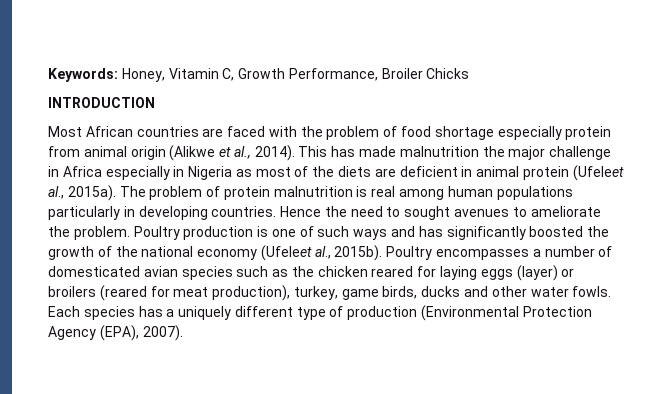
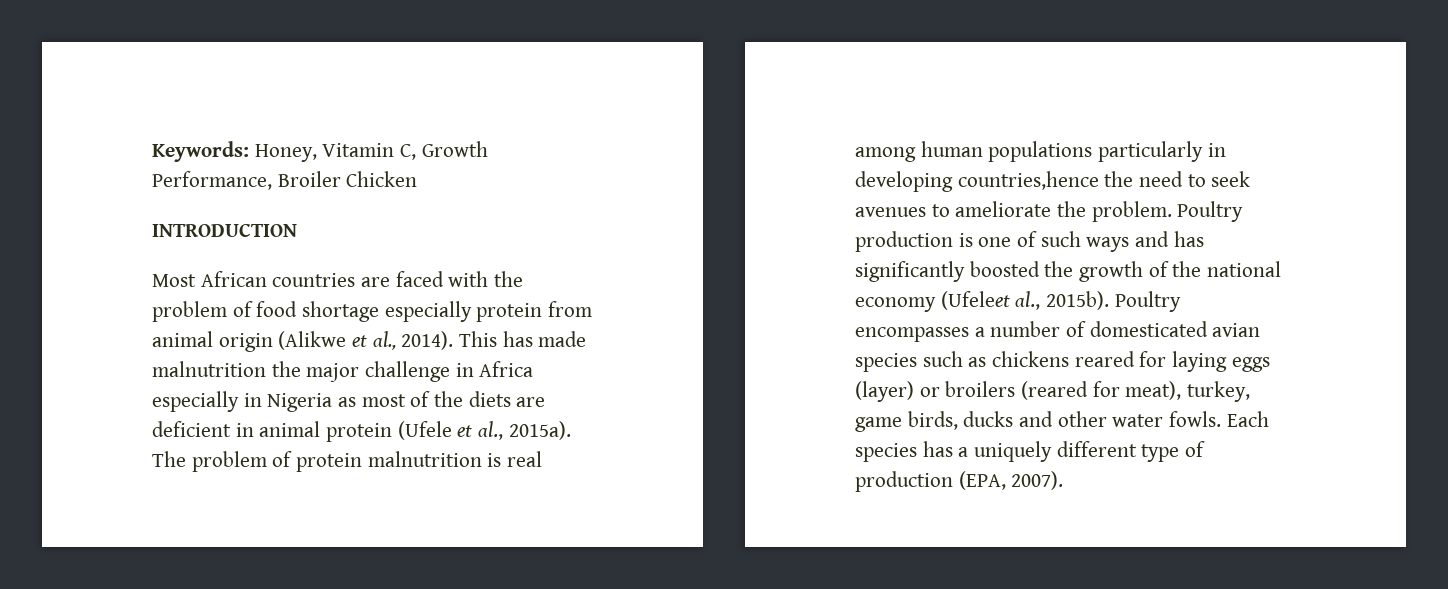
- Keywords: Honey, Vitamin C, Growth Performance, Broiler Chicks
+ Keywords: Honey, Vitamin C, Growth Performance, Broiler Chicken
- This has made malnutrition the major challenge in Africa especially in Nigeria as most of the diets are deficient in animal protein (Ufeleet al., 2015a).
+ This has made malnutrition the major challenge in Africa especially in Nigeria as most of the diets are deficient in animal protein (Ufele et al., 2015a).
- The problem of protein malnutrition is real among human populations particularly in developing countries. Hence the need to sought avenues to ameliorate the problem.
+ The problem of protein malnutrition is real among human populations particularly in developing countries,hence the need to seek avenues to ameliorate the problem.
- Poultry encompasses a number of domesticated avian species such as the chicken reared for laying eggs (layer) or broilers (reared for meat production), turkey, game birds, ducks and other water fowls.
+ Poultry encompasses a number of domesticated avian species such as chickens reared for laying eggs (layer) or broilers (reared for meat), turkey, game birds, ducks and other water fowls.
- Each species has a uniquely different type of production (Environmental Protection Agency (EPA), 2007).
+ Each species has a uniquely different type of production (EPA, 2007).

